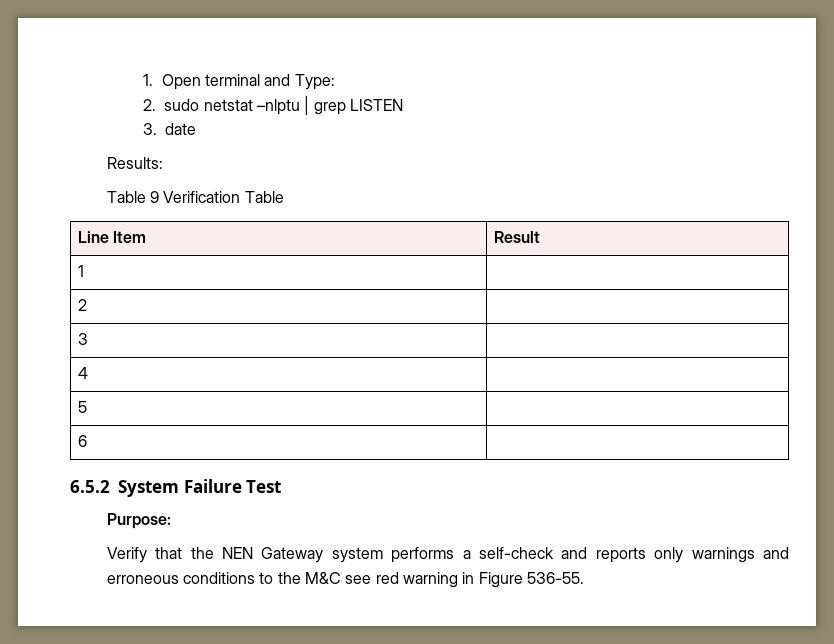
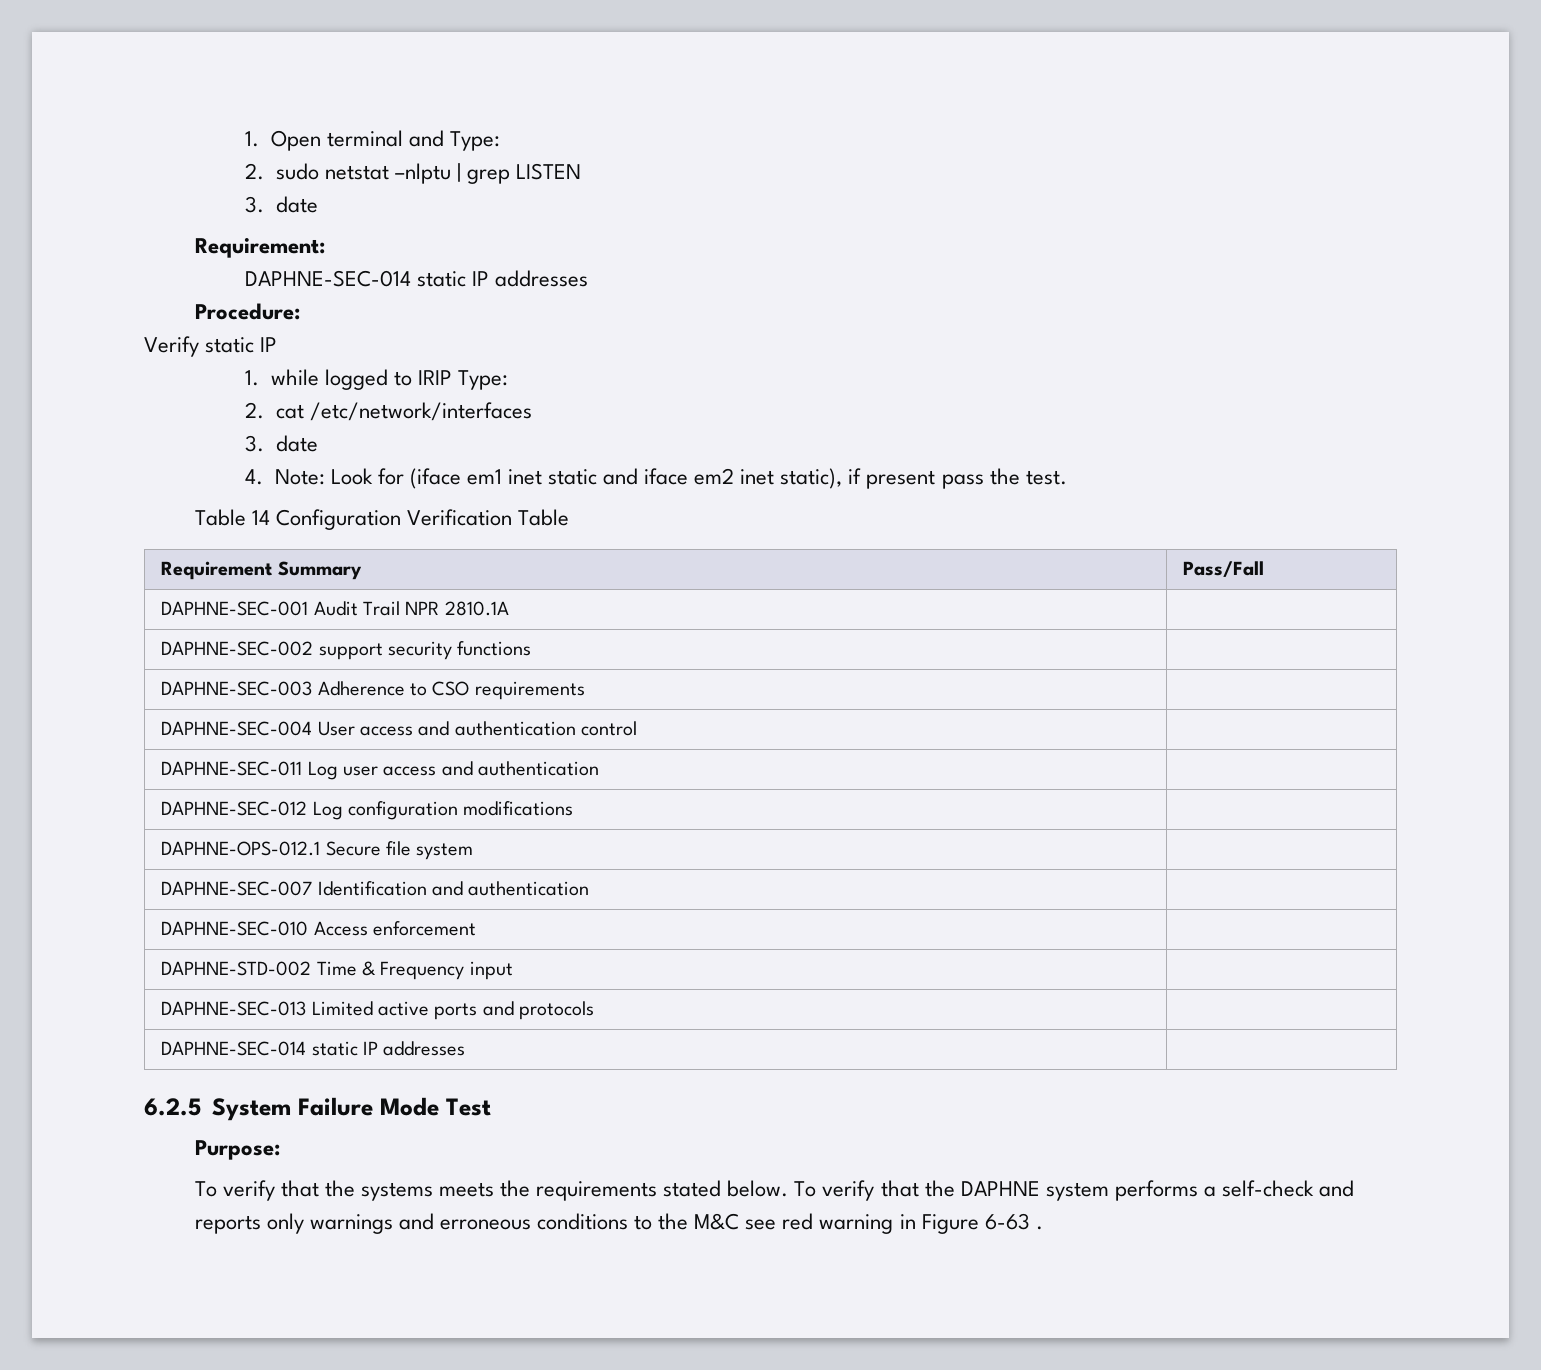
- Results:
- Table 9 Verification Table
+ Requirement:
+ DAPHNE-SEC-014 static IP addresses
+ Procedure:
+ Verify static IP
+ 1. while logged to IRIP Type:
+ 2. cat /etc/network/interfaces
+ 3. date
+ 4. Note: Look for (iface em1 inet static and iface em2 inet static), if present pass the test.
+ Table 14 Configuration Verification Table
- Line Item | Result
- 1 |
- 2 |
- 3 |
- 4 |
- 5 |
- 6 |
- 6.5.2 System Failure Test
+ Requirement Summary | Pass/Fall
+ DAPHNE-SEC-001 Audit Trail NPR 2810.1A |
+ DAPHNE-SEC-002 support security functions |
+ DAPHNE-SEC-003 Adherence to CSO requirements |
+ DAPHNE-SEC-004 User access and authentication control |
+ DAPHNE-SEC-011 Log user access and authentication |
+ DAPHNE-SEC-012 Log configuration modifications |
+ DAPHNE-OPS-012.1 Secure file system |
+ DAPHNE-SEC-007 Identification and authentication |
+ DAPHNE-SEC-010 Access enforcement |
+ DAPHNE-STD-002 Time & Frequency input |
+ DAPHNE-SEC-013 Limited active ports and protocols |
+ DAPHNE-SEC-014 static IP addresses |
+ 6.2.5 System Failure Mode Test
- Verify that the NEN Gateway system performs a self-check and reports only warnings and erroneous conditions to the M&C see red warning in Figure 536-55.
+ To verify that the systems meets the requirements stated below. To verify that the DAPHNE system performs a self-check and reports only warnings and erroneous conditions to the M&C see red warning in Figure 6-63 .

